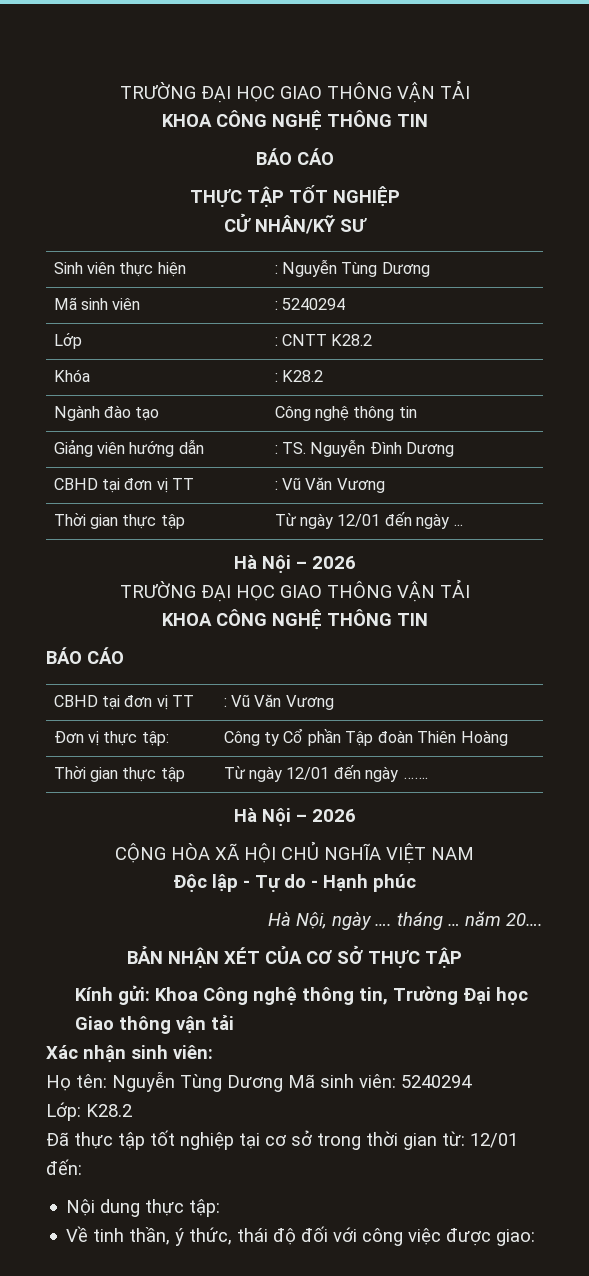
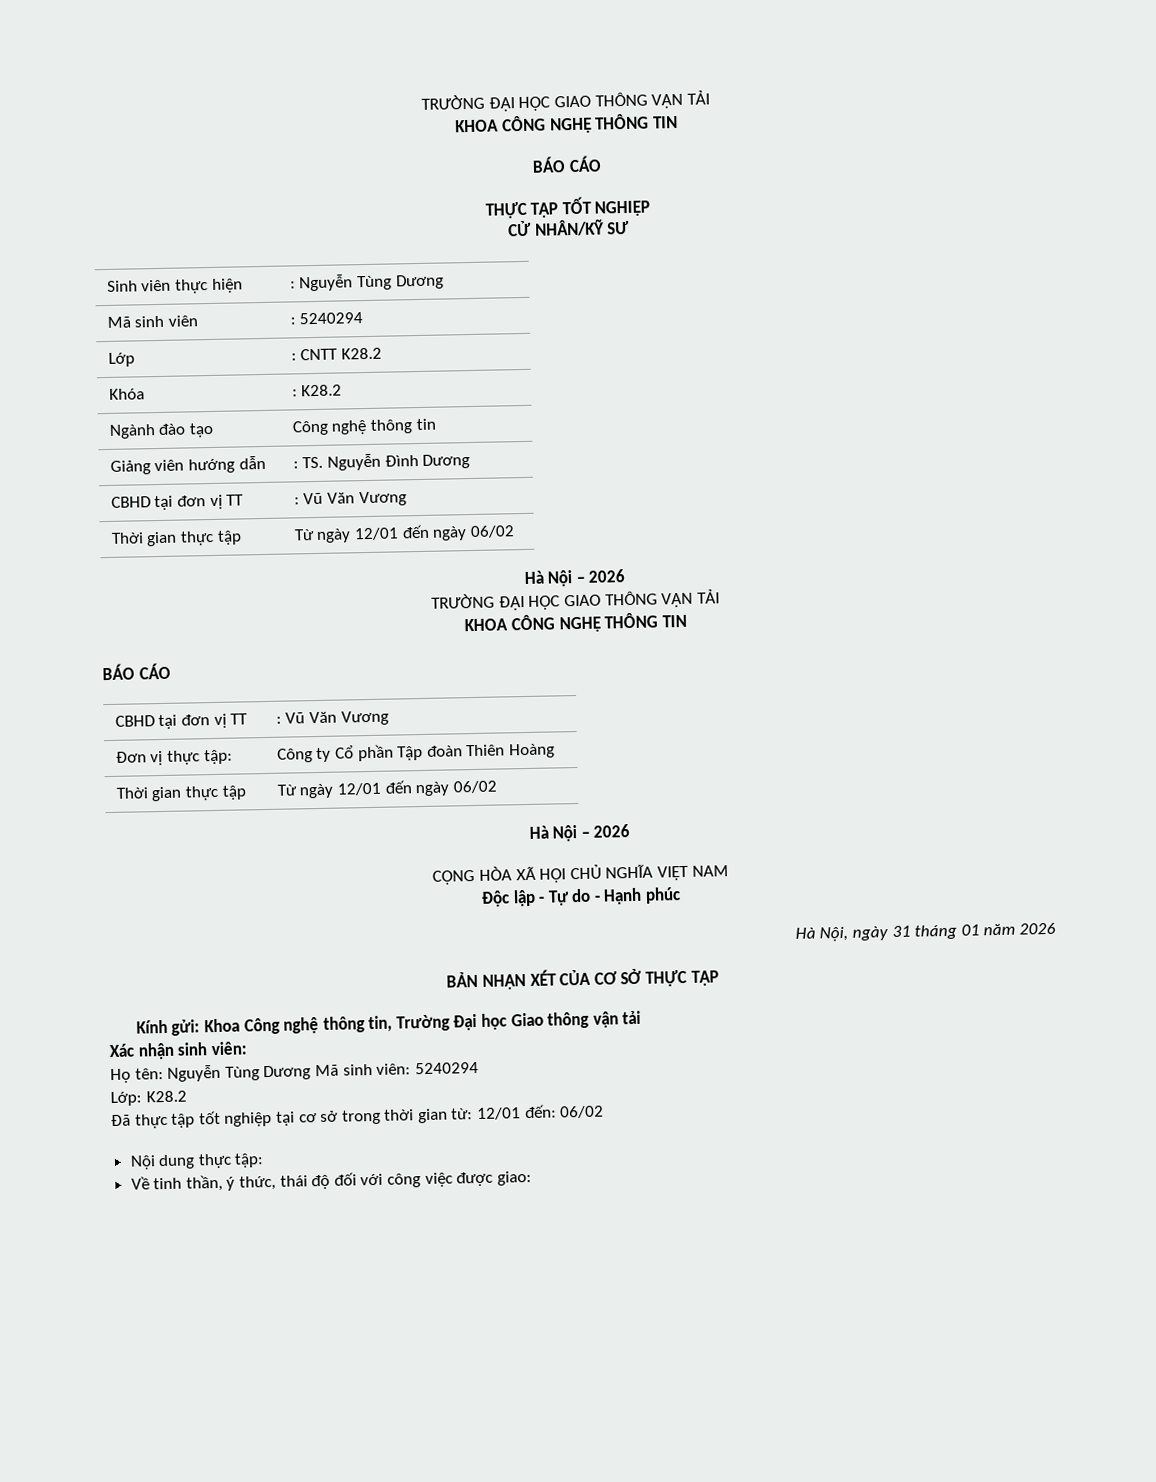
  Giảng viên hướng dẫn | : TS. Nguyễn Đình Dương
  CBHD tại đơn vị TT | : Vũ Văn Vương
- Thời gian thực tập | Từ ngày 12/01 đến ngày ...
+ Thời gian thực tập | Từ ngày 12/01 đến ngày 06/02
  Đơn vị thực tập: | Công ty Cổ phần Tập đoàn Thiên Hoàng
- Thời gian thực tập | Từ ngày 12/01 đến ngày …….
+ Thời gian thực tập | Từ ngày 12/01 đến ngày 06/02
- Hà Nội, ngày …. tháng … năm 20….
+ Hà Nội, ngày 31 tháng 01 năm 2026
- Đã thực tập tốt nghiệp tại cơ sở trong thời gian từ: 12/01 đến:
+ Đã thực tập tốt nghiệp tại cơ sở trong thời gian từ: 12/01 đến: 06/02

